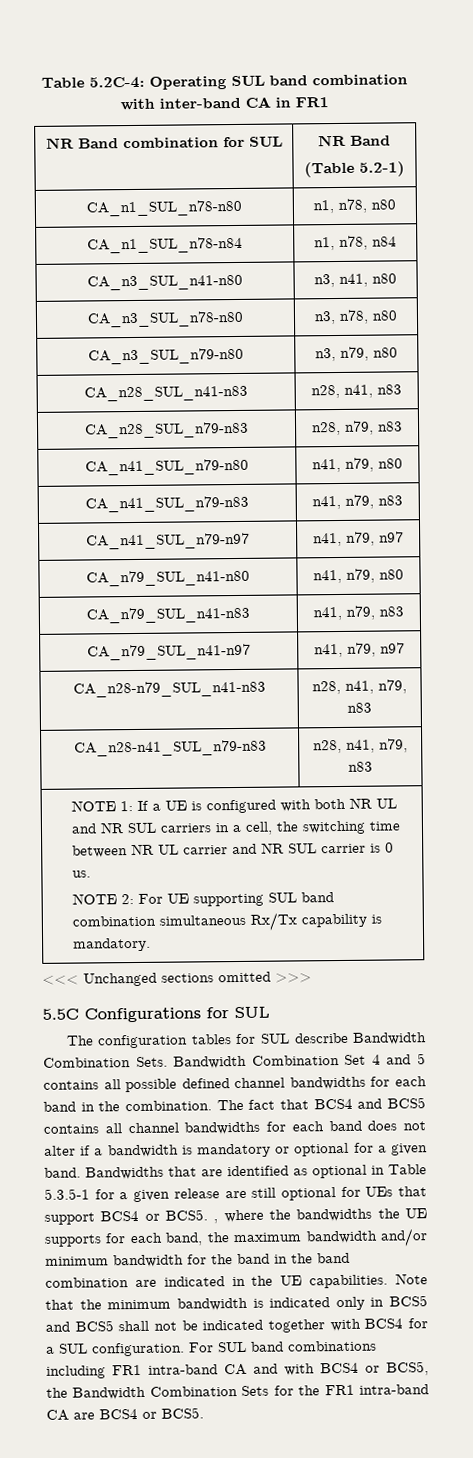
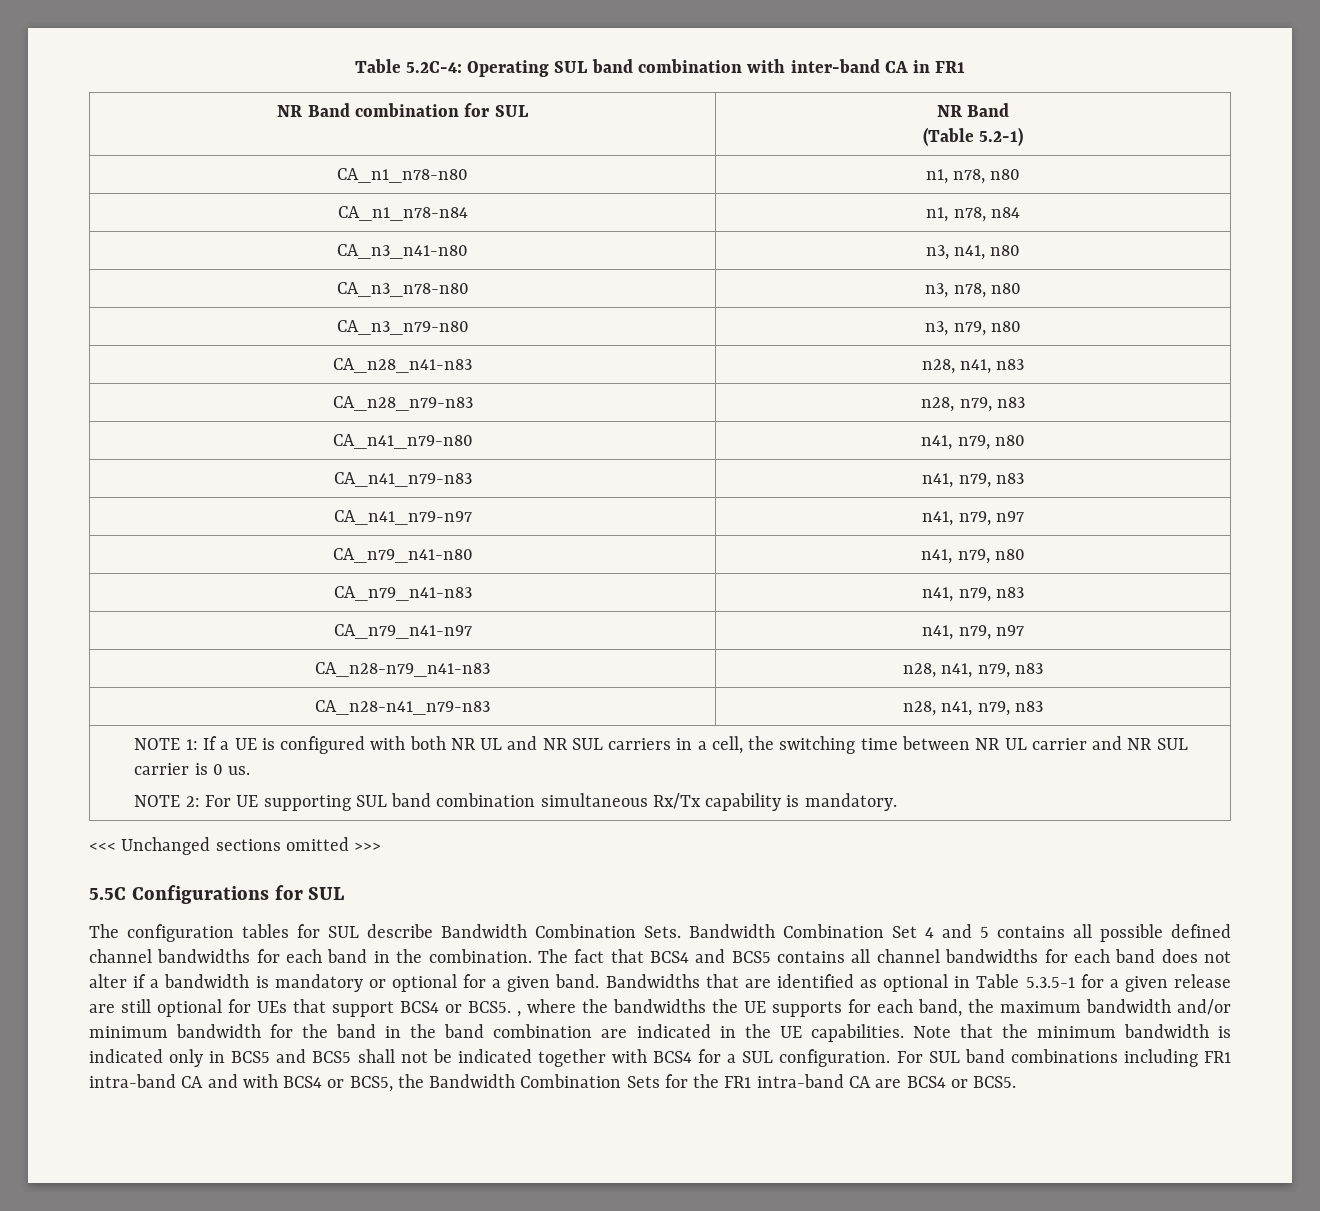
- CA_n1_SUL_n78-n80 | n1, n78, n80
+ CA_n1_n78-n80 | n1, n78, n80
- CA_n1_SUL_n78-n84 | n1, n78, n84
+ CA_n1_n78-n84 | n1, n78, n84
- CA_n3_SUL_n41-n80 | n3, n41, n80
+ CA_n3_n41-n80 | n3, n41, n80
- CA_n3_SUL_n78-n80 | n3, n78, n80
+ CA_n3_n78-n80 | n3, n78, n80
- CA_n3_SUL_n79-n80 | n3, n79, n80
+ CA_n3_n79-n80 | n3, n79, n80
- CA_n28_SUL_n41-n83 | n28, n41, n83
+ CA_n28_n41-n83 | n28, n41, n83
- CA_n28_SUL_n79-n83 | n28, n79, n83
+ CA_n28_n79-n83 | n28, n79, n83
- CA_n41_SUL_n79-n80 | n41, n79, n80
- CA_n41_SUL_n79-n83 | n41, n79, n83
- CA_n41_SUL_n79-n97 | n41, n79, n97
- CA_n79_SUL_n41-n80 | n41, n79, n80
- CA_n79_SUL_n41-n83 | n41, n79, n83
- CA_n79_SUL_n41-n97 | n41, n79, n97
- CA_n28-n79_SUL_n41-n83 | n28, n41, n79, n83
- CA_n28-n41_SUL_n79-n83 | n28, n41, n79, n83
+ CA_n41_n79-n80 | n41, n79, n80
+ CA_n41_n79-n83 | n41, n79, n83
+ CA_n41_n79-n97 | n41, n79, n97
+ CA_n79_n41-n80 | n41, n79, n80
+ CA_n79_n41-n83 | n41, n79, n83
+ CA_n79_n41-n97 | n41, n79, n97
+ CA_n28-n79_n41-n83 | n28, n41, n79, n83
+ CA_n28-n41_n79-n83 | n28, n41, n79, n83

